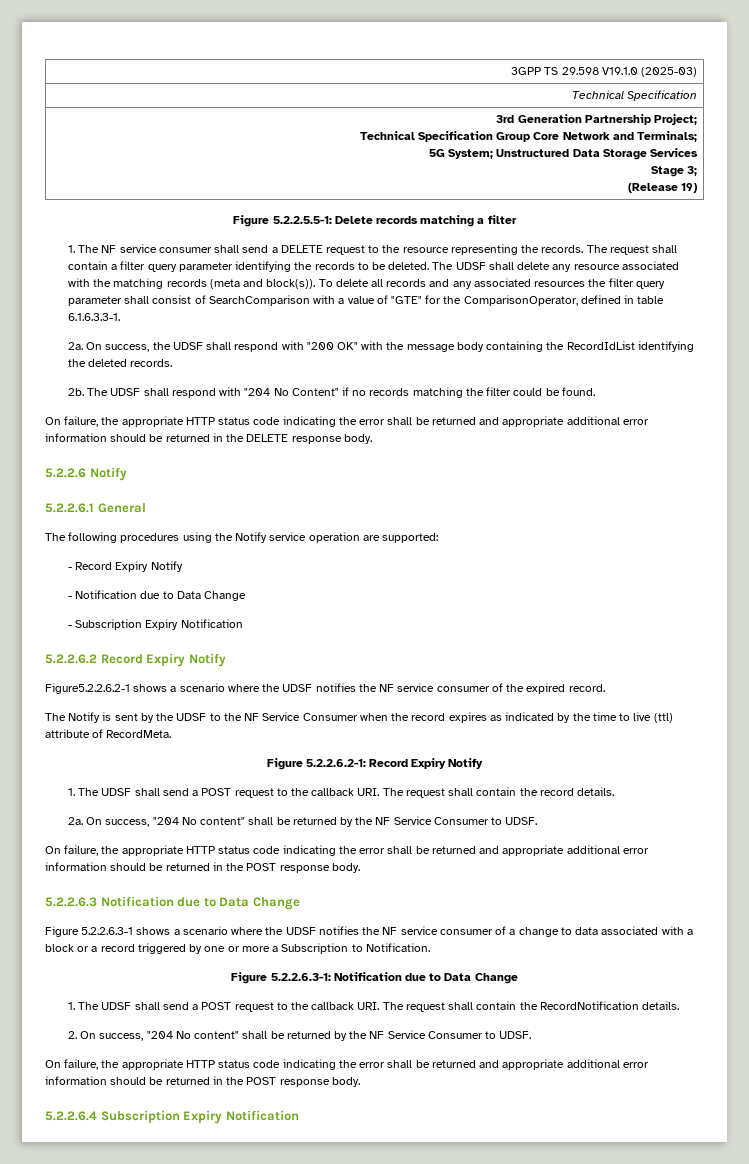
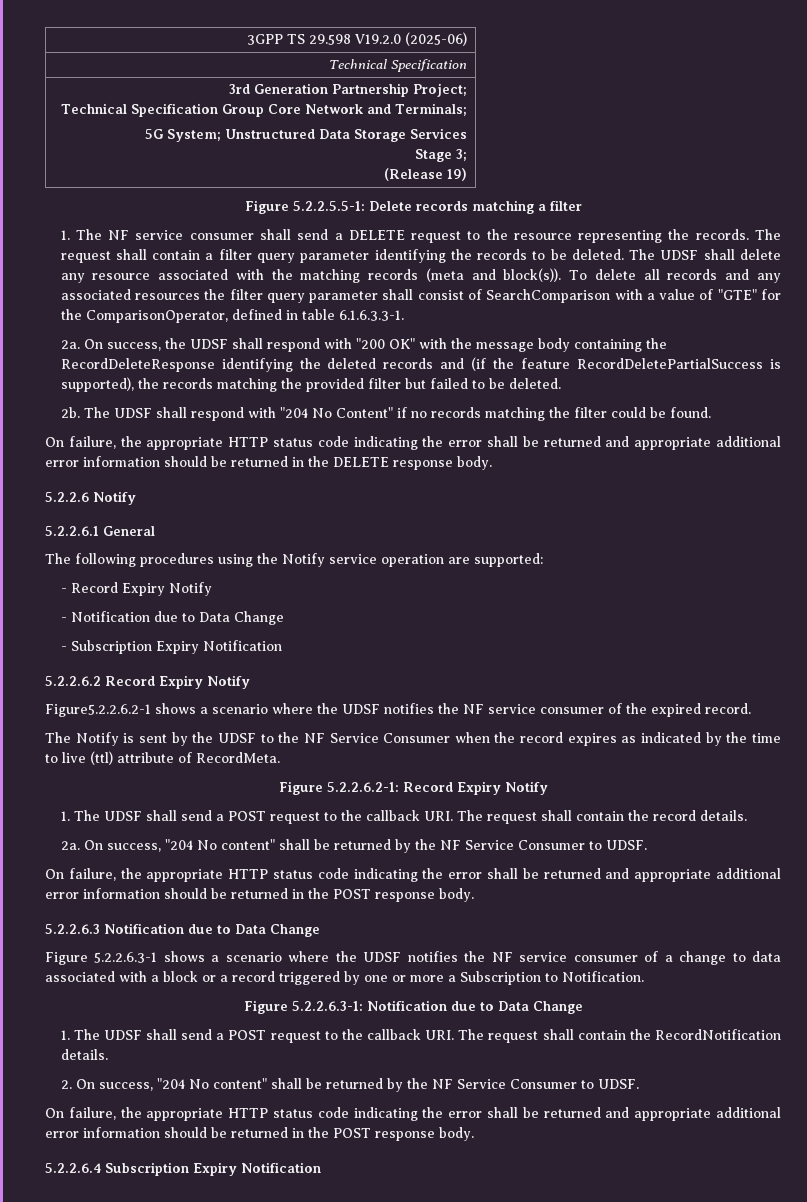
- 3GPP TS 29.598 V19.1.0 (2025-03)
+ 3GPP TS 29.598 V19.2.0 (2025-06)
- On success, the UDSF shall respond with "200 OK" with the message body containing the RecordIdList identifying the deleted records.
+ On success, the UDSF shall respond with "200 OK" with the message body containing the RecordDeleteResponse identifying the deleted records and (if the feature RecordDeletePartialSuccess is supported), the records matching the provided filter but failed to be deleted.

